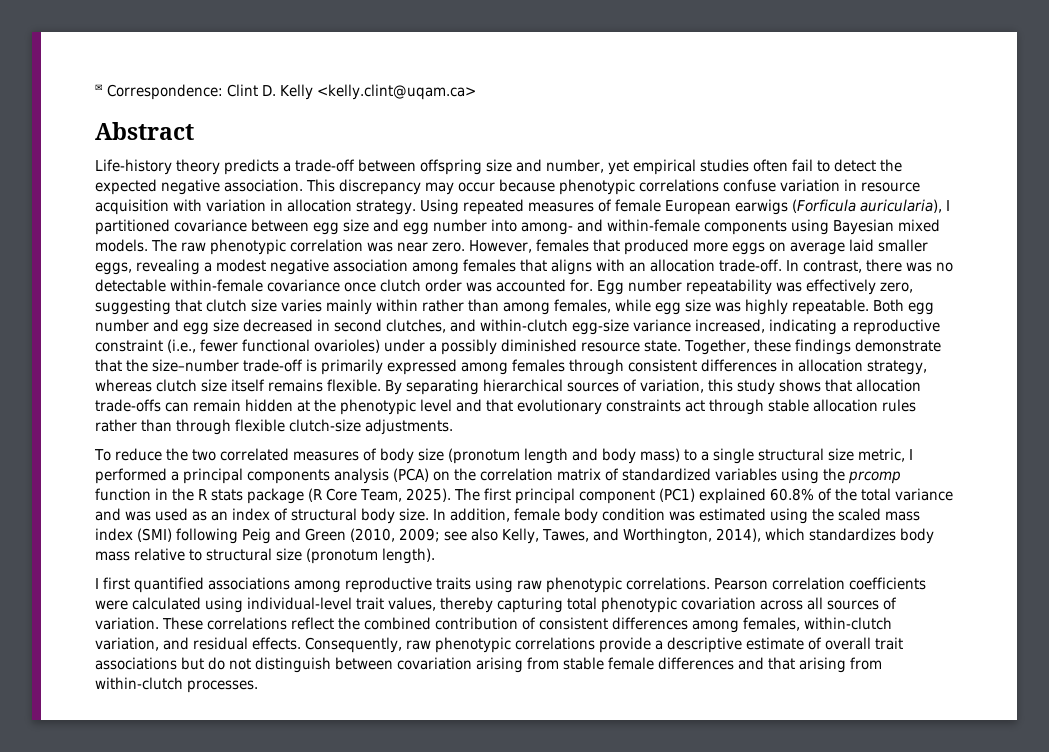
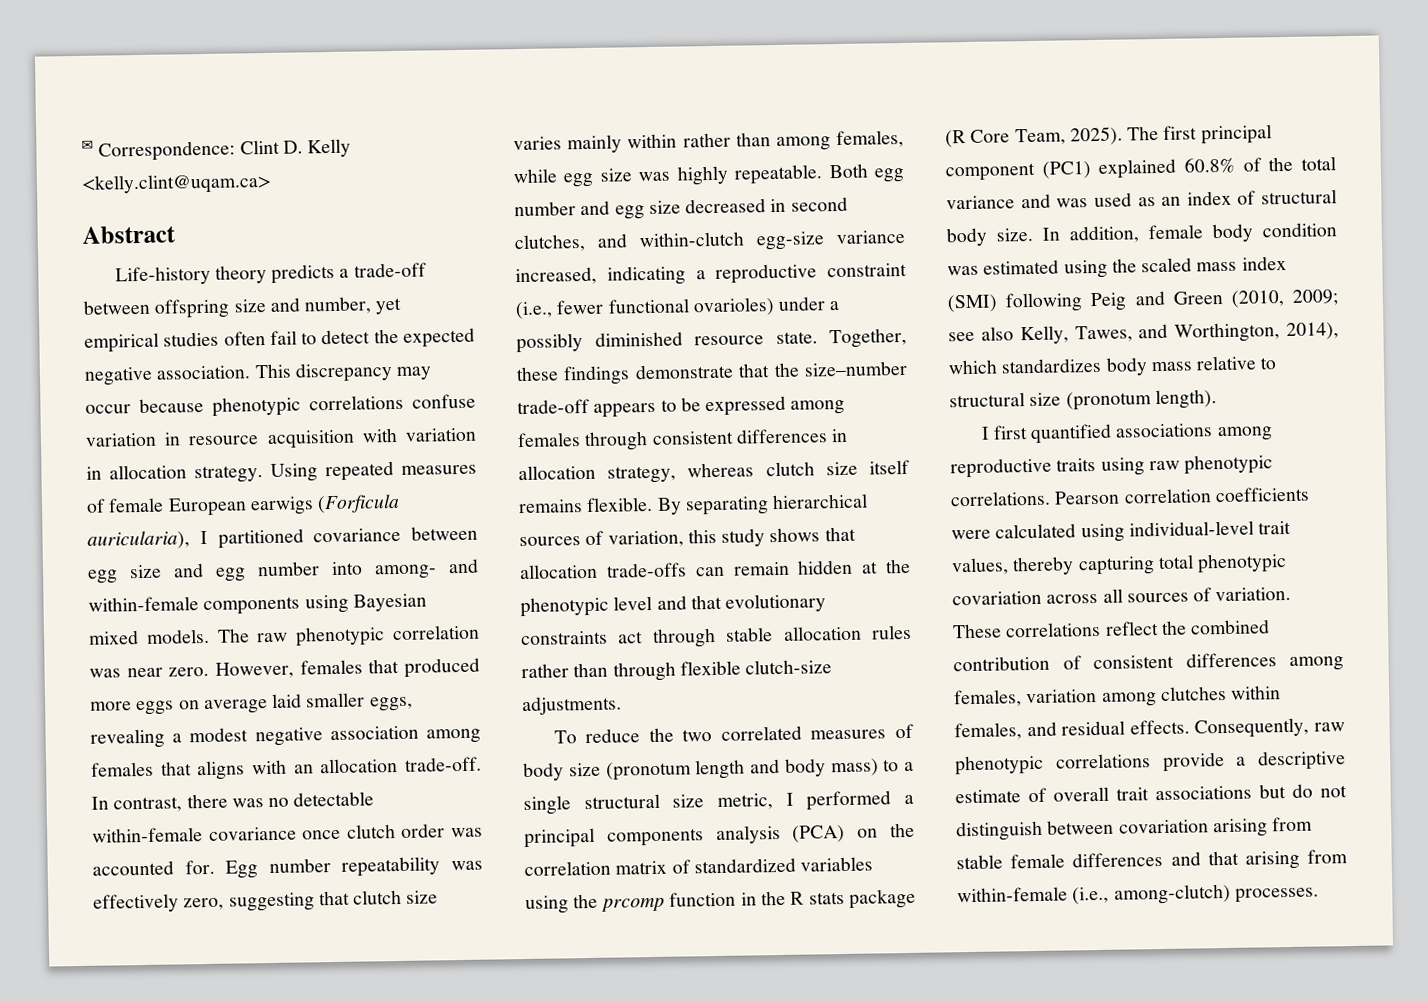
- Together, these findings demonstrate that the size–number trade-off is primarily expressed among females through consistent differences in allocation strategy, whereas clutch size itself remains flexible.
+ Together, these findings demonstrate that the size–number trade-off appears to be expressed among females through consistent differences in allocation strategy, whereas clutch size itself remains flexible.
- These correlations reflect the combined contribution of consistent differences among females, within-clutch variation, and residual effects.
+ These correlations reflect the combined contribution of consistent differences among females, variation among clutches within females, and residual effects.
- Consequently, raw phenotypic correlations provide a descriptive estimate of overall trait associations but do not distinguish between covariation arising from stable female differences and that arising from within-clutch processes.
+ Consequently, raw phenotypic correlations provide a descriptive estimate of overall trait associations but do not distinguish between covariation arising from stable female differences and that arising from within-female (i.e., among-clutch) processes.

